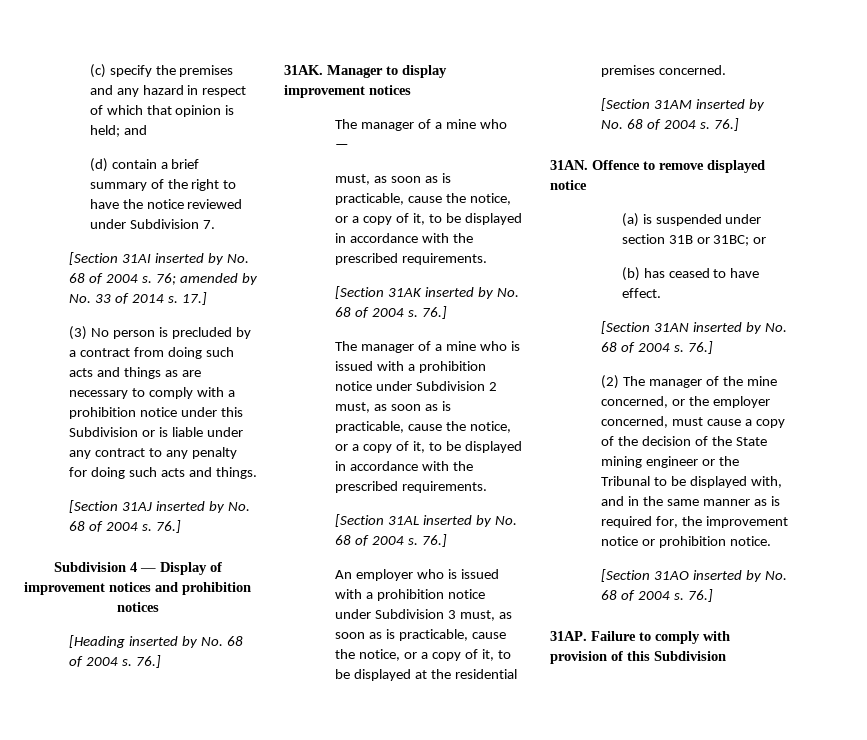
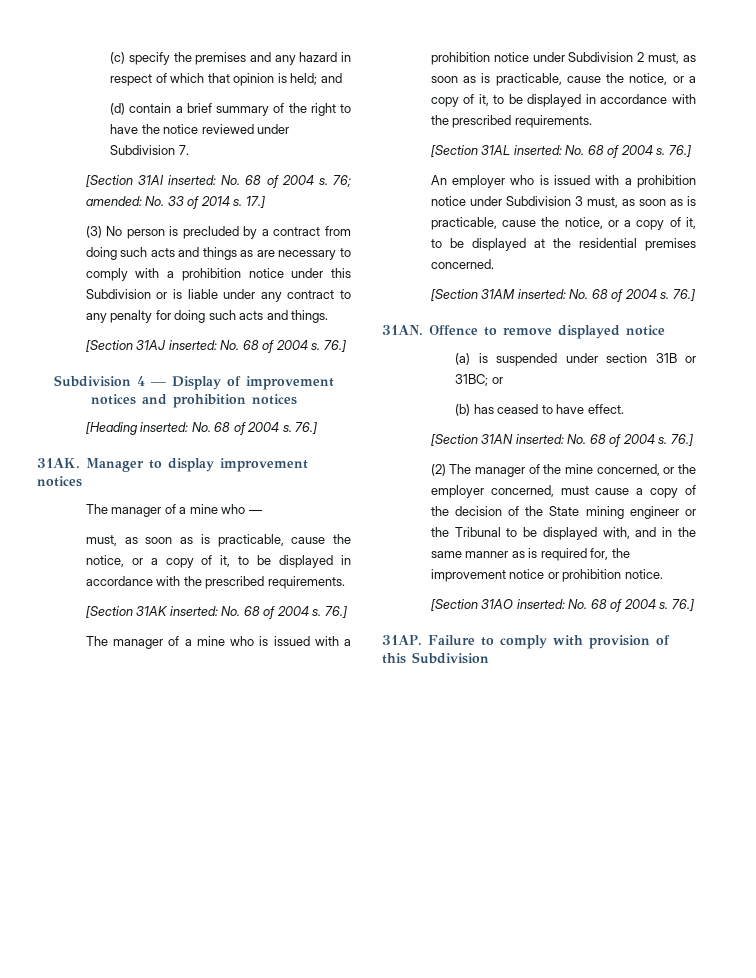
- [Section 31AI inserted by No. 68 of 2004 s.
+ [Section 31AI inserted: No. 68 of 2004 s.
- 76; amended by No. 33 of 2014 s.
+ 76; amended: No. 33 of 2014 s.
- [Section 31AJ inserted by No. 68 of 2004 s.
+ [Section 31AJ inserted: No. 68 of 2004 s.
- [Heading inserted by No. 68 of 2004 s.
+ [Heading inserted: No. 68 of 2004 s.
- [Section 31AK inserted by No. 68 of 2004 s.
+ [Section 31AK inserted: No. 68 of 2004 s.
- [Section 31AL inserted by No. 68 of 2004 s.
+ [Section 31AL inserted: No. 68 of 2004 s.
- [Section 31AM inserted by No. 68 of 2004 s.
+ [Section 31AM inserted: No. 68 of 2004 s.
- [Section 31AN inserted by No. 68 of 2004 s.
+ [Section 31AN inserted: No. 68 of 2004 s.
- [Section 31AO inserted by No. 68 of 2004 s.
+ [Section 31AO inserted: No. 68 of 2004 s.

